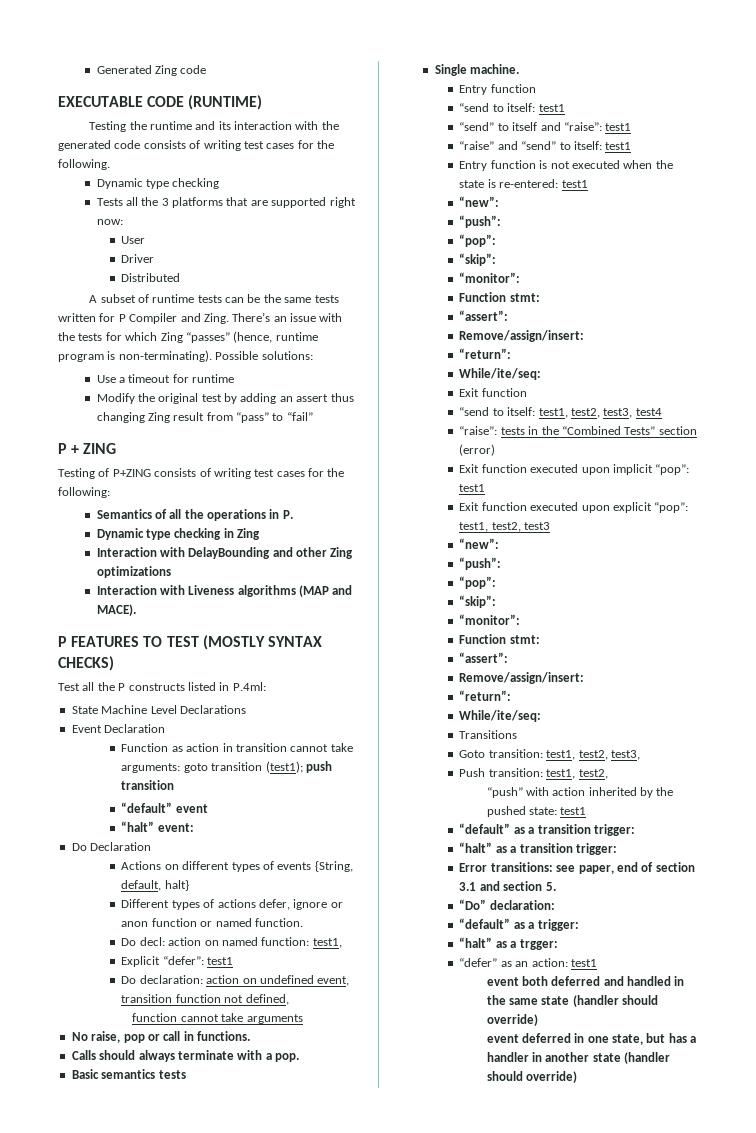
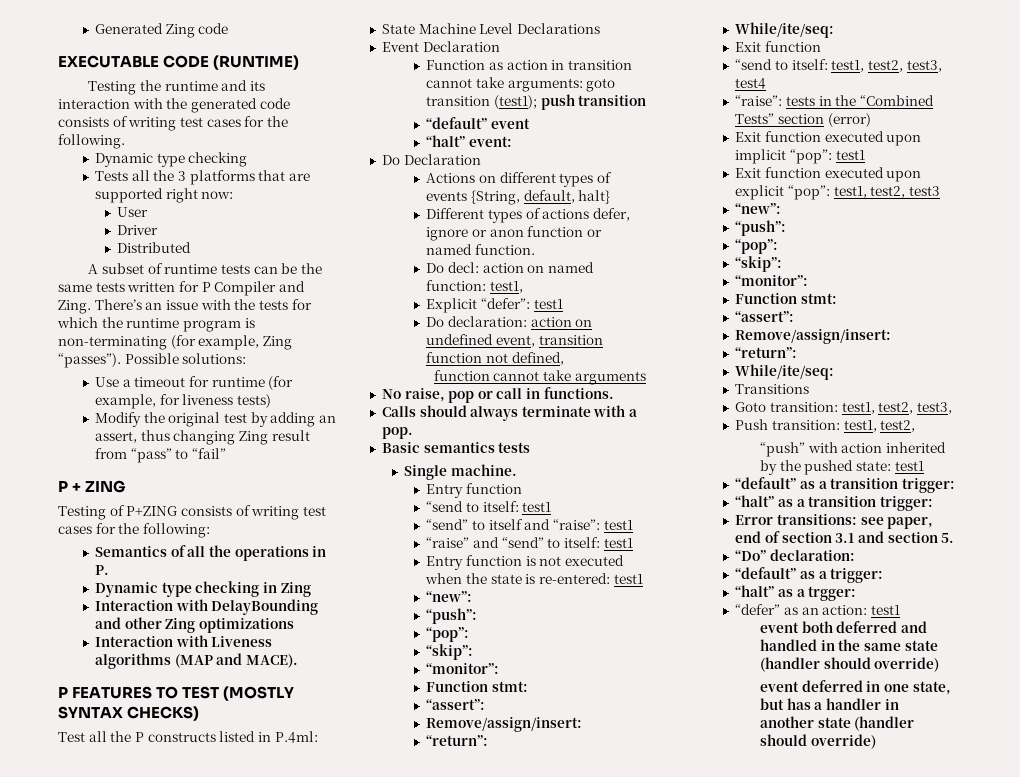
- There’s an issue with the tests for which Zing “passes” (hence, runtime program is non-terminating).
+ There’s an issue with the tests for which the runtime program is non-terminating (for example, Zing “passes”).
- Use a timeout for runtime
+ Use a timeout for runtime (for example, for liveness tests)
- Modify the original test by adding an assert thus changing Zing result from “pass” to “fail”
+ Modify the original test by adding an assert, thus changing Zing result from “pass” to “fail”

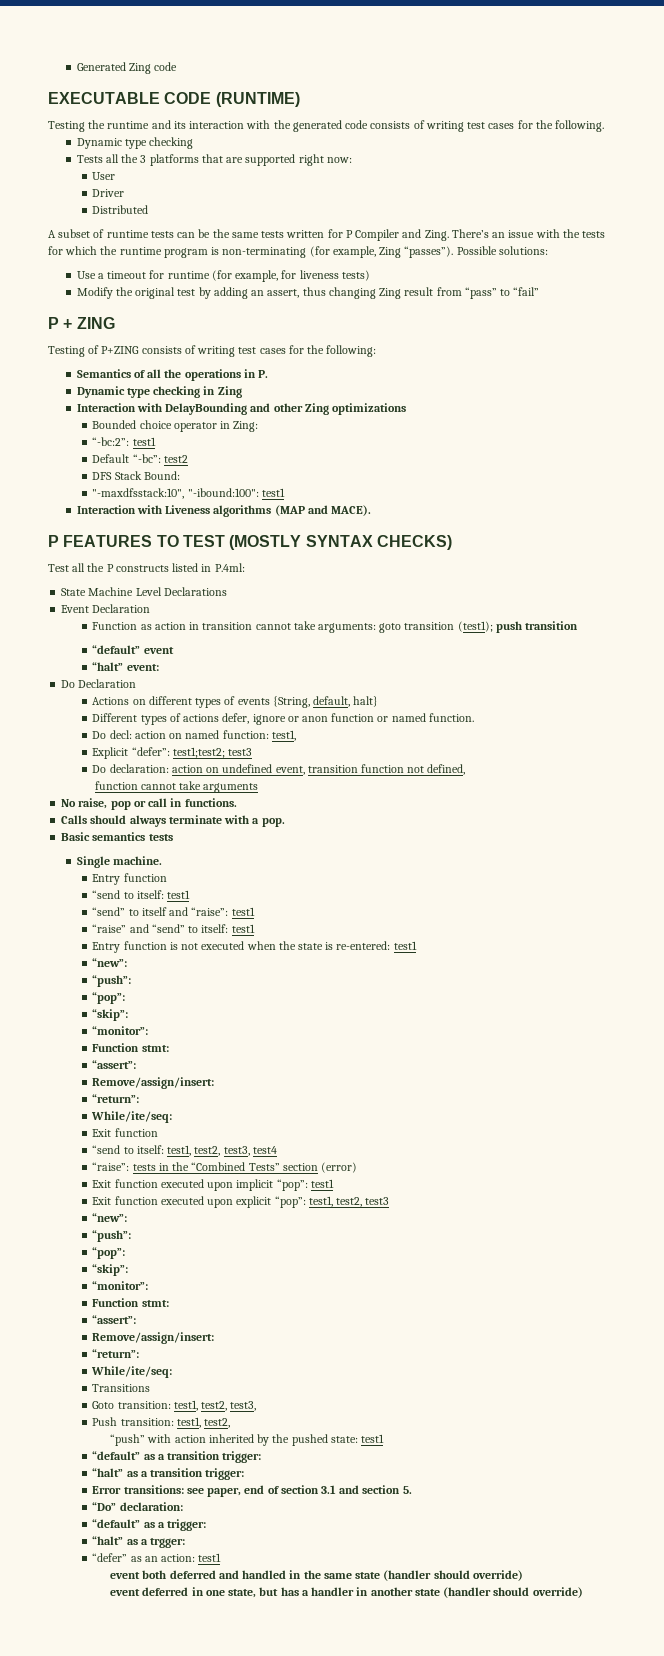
+ Bounded choice operator in Zing:
+ “-bc:2”: test1
+ Default “-bc”: test2
+ DFS Stack Bound:
+ "-maxdfsstack:10", "-ibound:100": test1
- Explicit “defer”: test1
+ Explicit “defer”: test1;test2; test3

